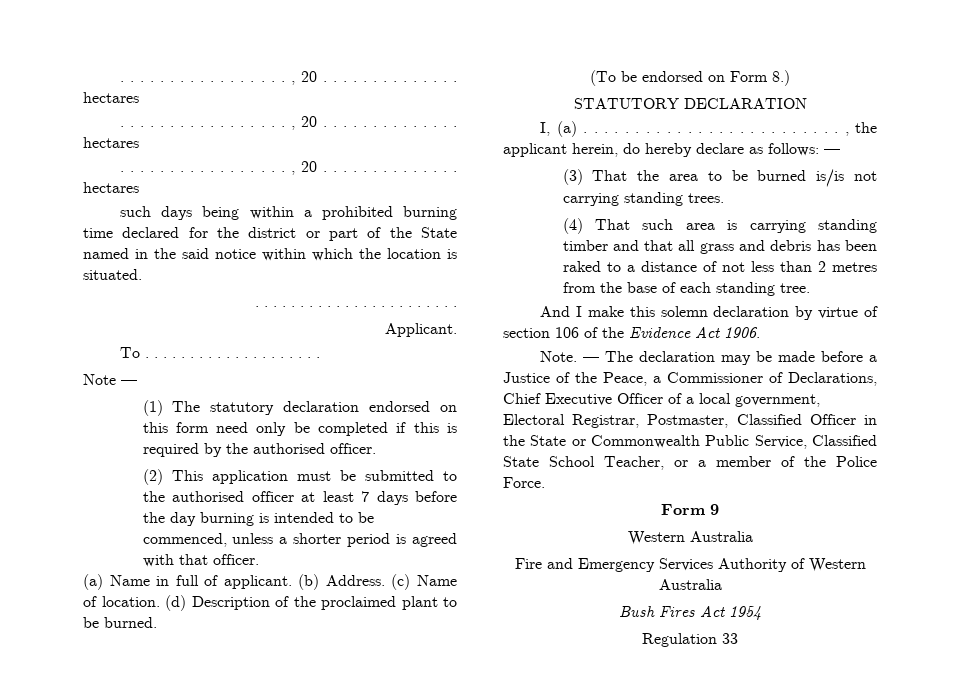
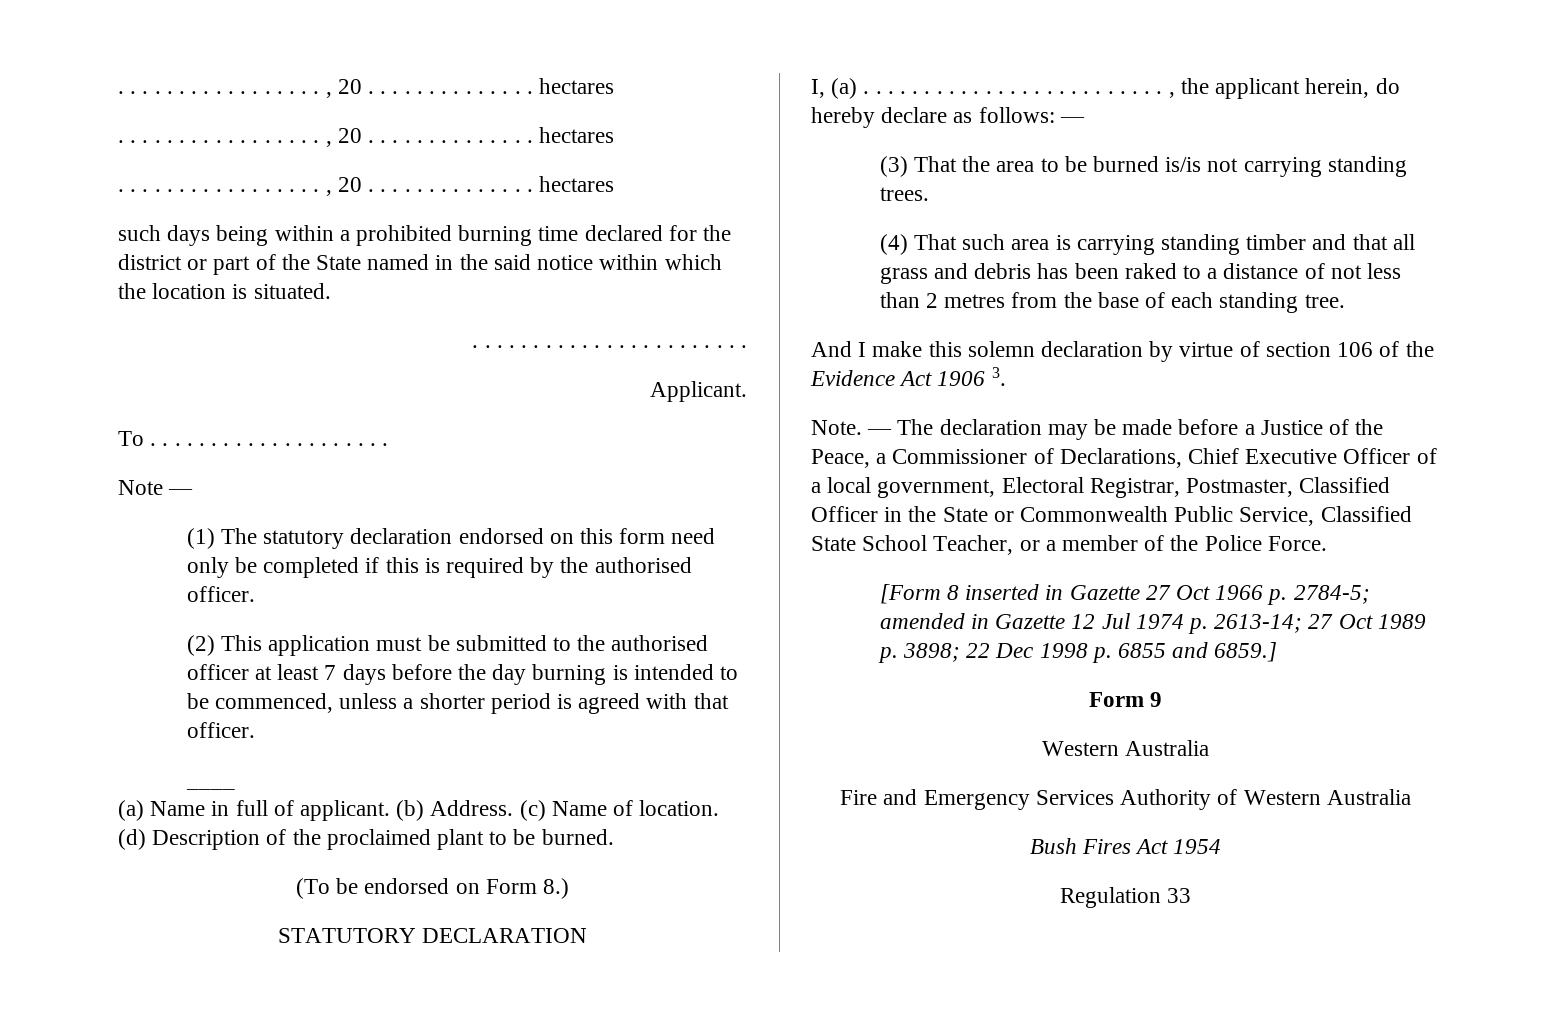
+ ____
- And I make this solemn declaration by virtue of section 106 of the Evidence Act 1906.
+ And I make this solemn declaration by virtue of section 106 of the Evidence Act 1906 3.
+ [Form 8 inserted in Gazette 27 Oct 1966 p. 2784-5; amended in Gazette 12 Jul 1974 p. 2613-14; 27 Oct 1989 p. 3898; 22 Dec 1998 p. 6855 and 6859.]

